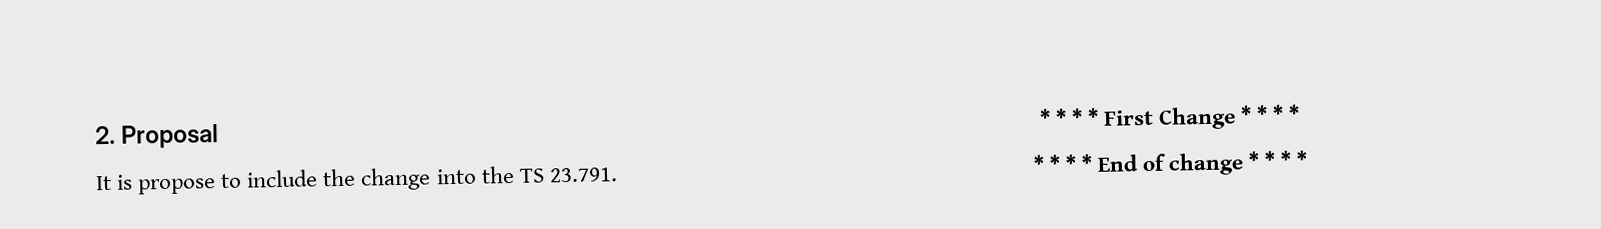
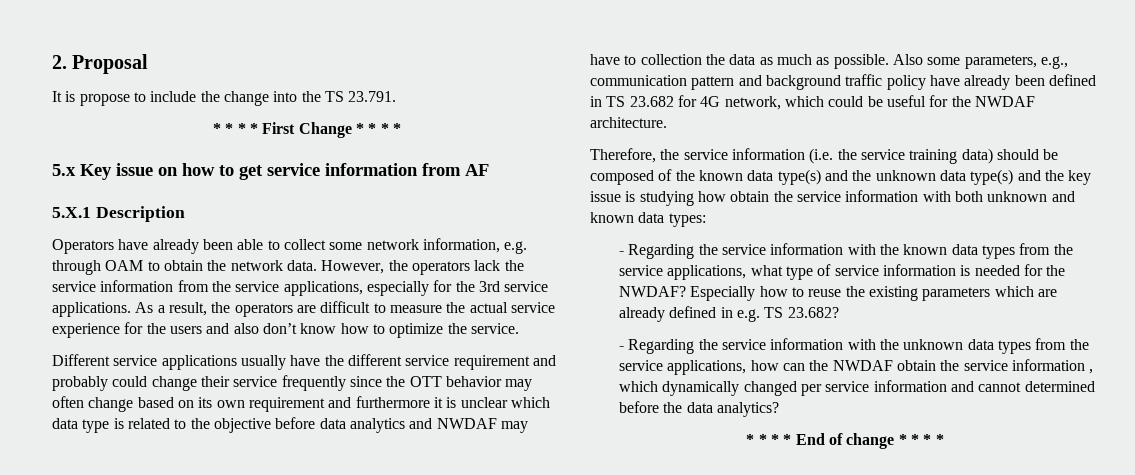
+ 5.x Key issue on how to get service information from AF
+ 5.X.1 Description
+ Operators have already been able to collect some network information, e.g. through OAM to obtain the network data. However, the operators lack the service information from the service applications, especially for the 3rd service applications. As a result, the operators are difficult to measure the actual service experience for the users and also don’t know how to optimize the service.
+ Different service applications usually have the different service requirement and probably could change their service frequently since the OTT behavior may often change based on its own requirement and furthermore it is unclear which data type is related to the objective before data analytics and NWDAF may have to collection the data as much as possible. Also some parameters, e.g., communication pattern and background traffic policy have already been defined in TS 23.682 for 4G network, which could be useful for the NWDAF architecture.
+ Therefore, the service information (i.e. the service training data) should be composed of the known data type(s) and the unknown data type(s) and the key issue is studying how obtain the service information with both unknown and known data types:
+ - Regarding the service information with the known data types from the service applications, what type of service information is needed for the NWDAF? Especially how to reuse the existing parameters which are already defined in e.g. TS 23.682?
+ - Regarding the service information with the unknown data types from the service applications, how can the NWDAF obtain the service information , which dynamically changed per service information and cannot determined before the data analytics?

